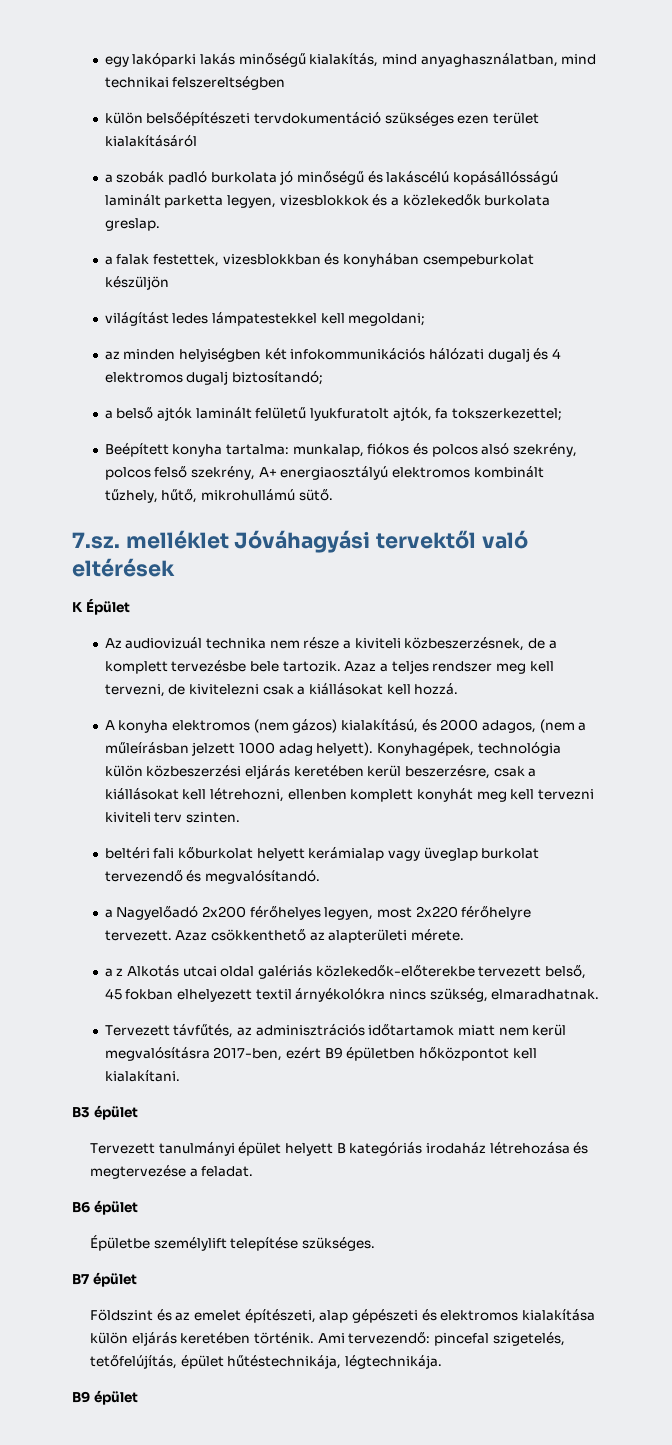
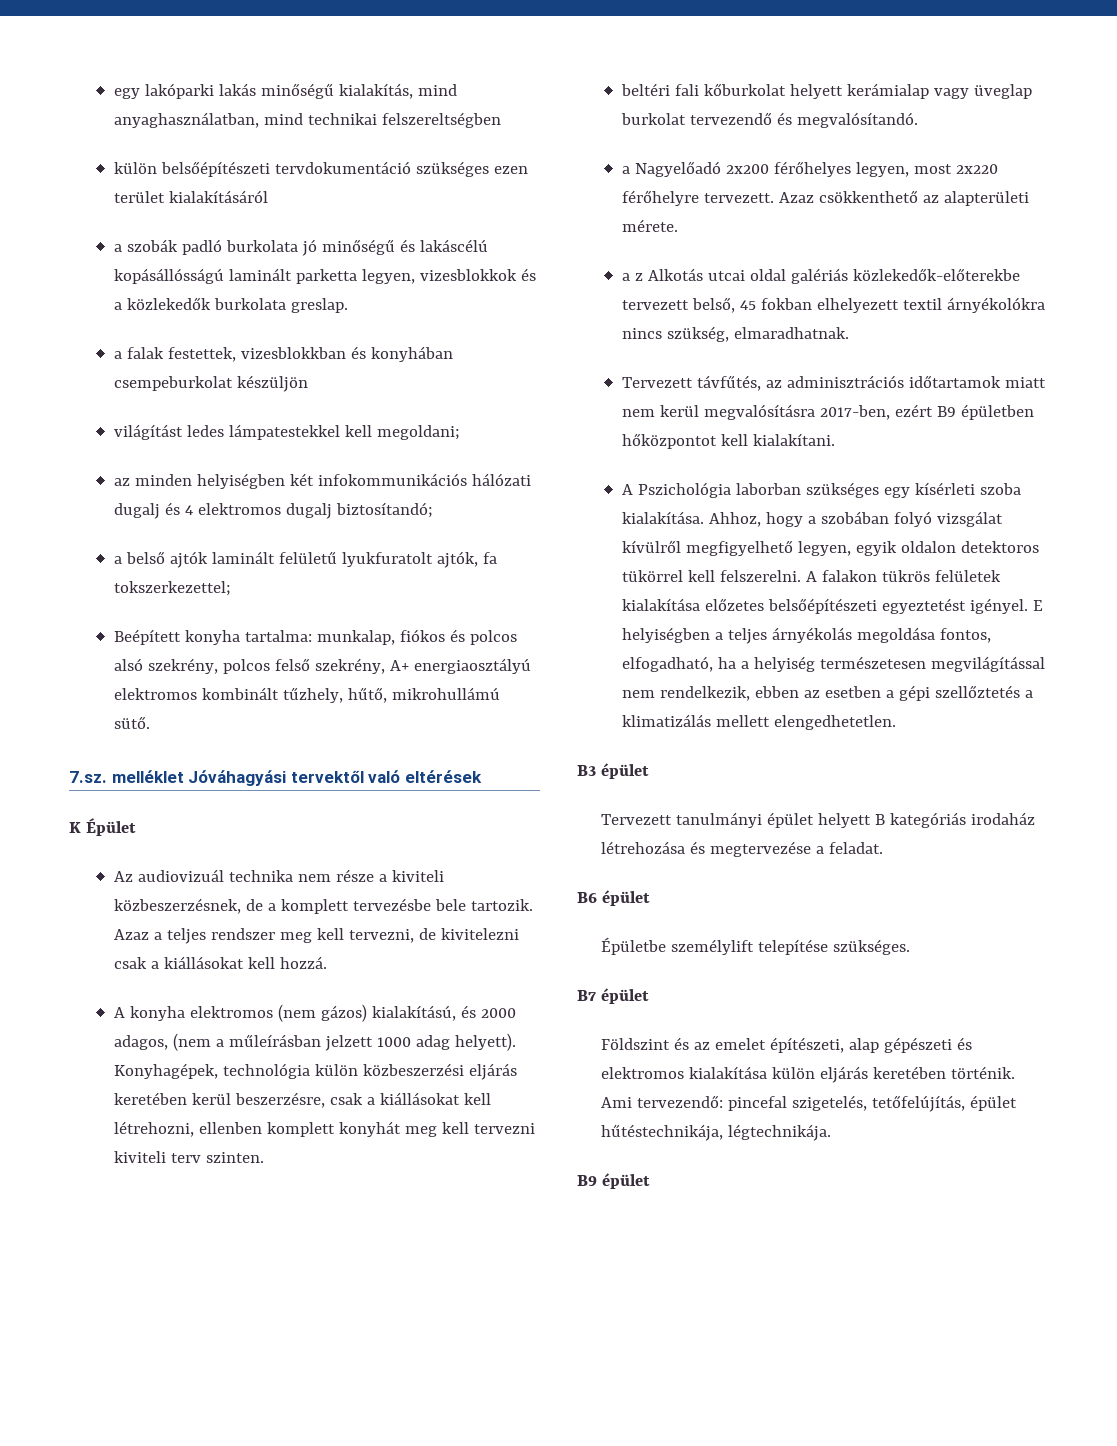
+ A Pszichológia laborban szükséges egy kísérleti szoba kialakítása. Ahhoz, hogy a szobában folyó vizsgálat kívülről megfigyelhető legyen, egyik oldalon detektoros tükörrel kell felszerelni. A falakon tükrös felületek kialakítása előzetes belsőépítészeti egyeztetést igényel. E helyiségben a teljes árnyékolás megoldása fontos, elfogadható, ha a helyiség természetesen megvilágítással nem rendelkezik, ebben az esetben a gépi szellőztetés a klimatizálás mellett elengedhetetlen.

